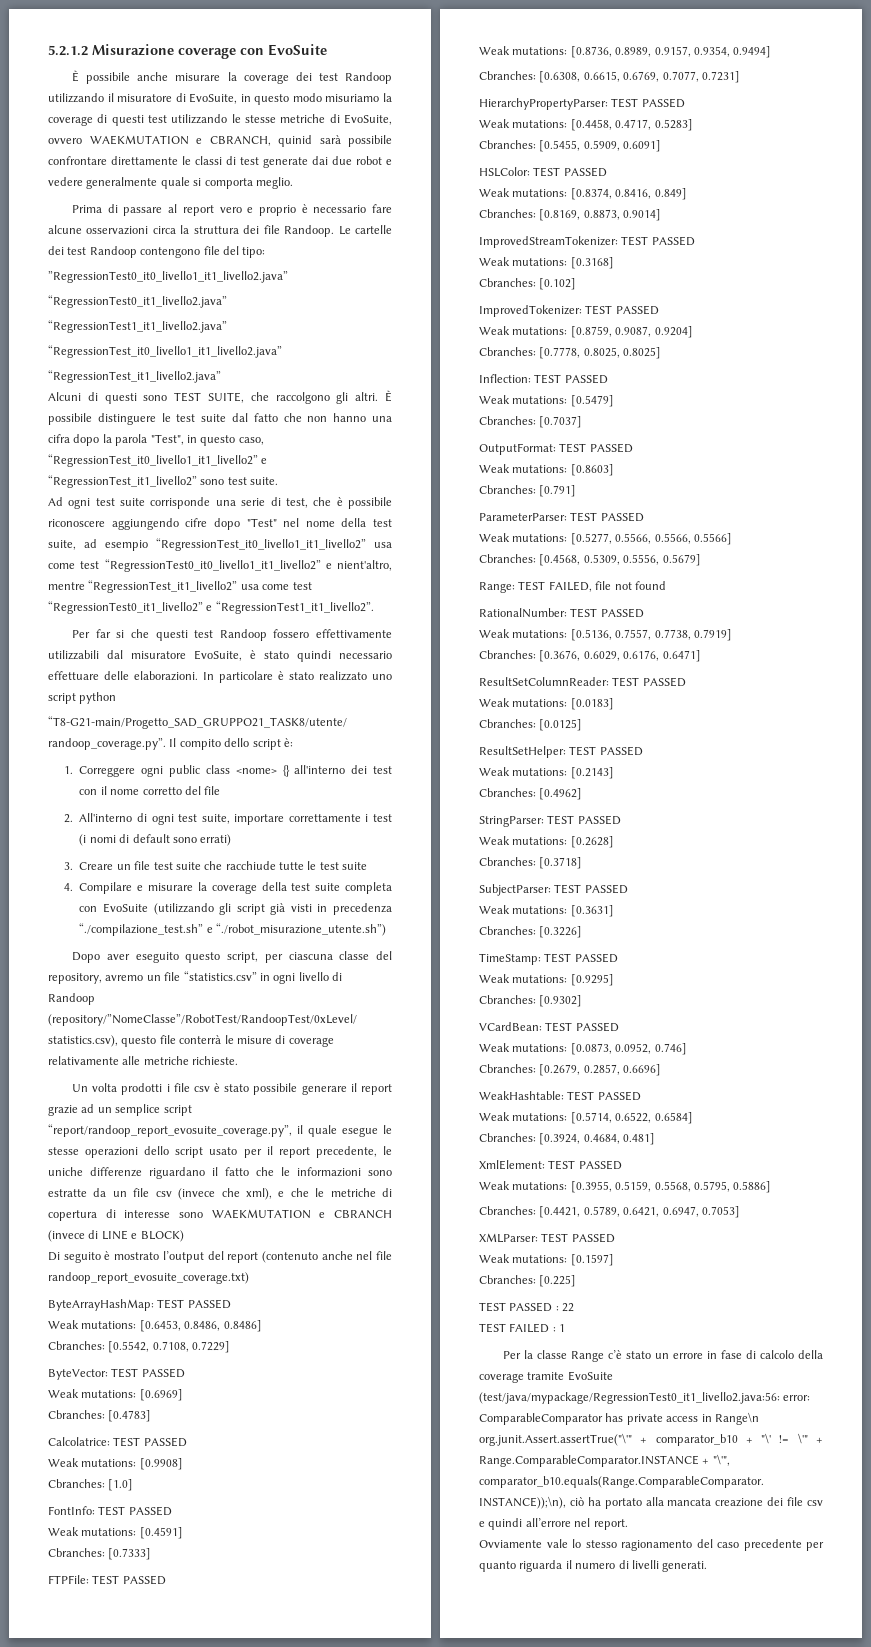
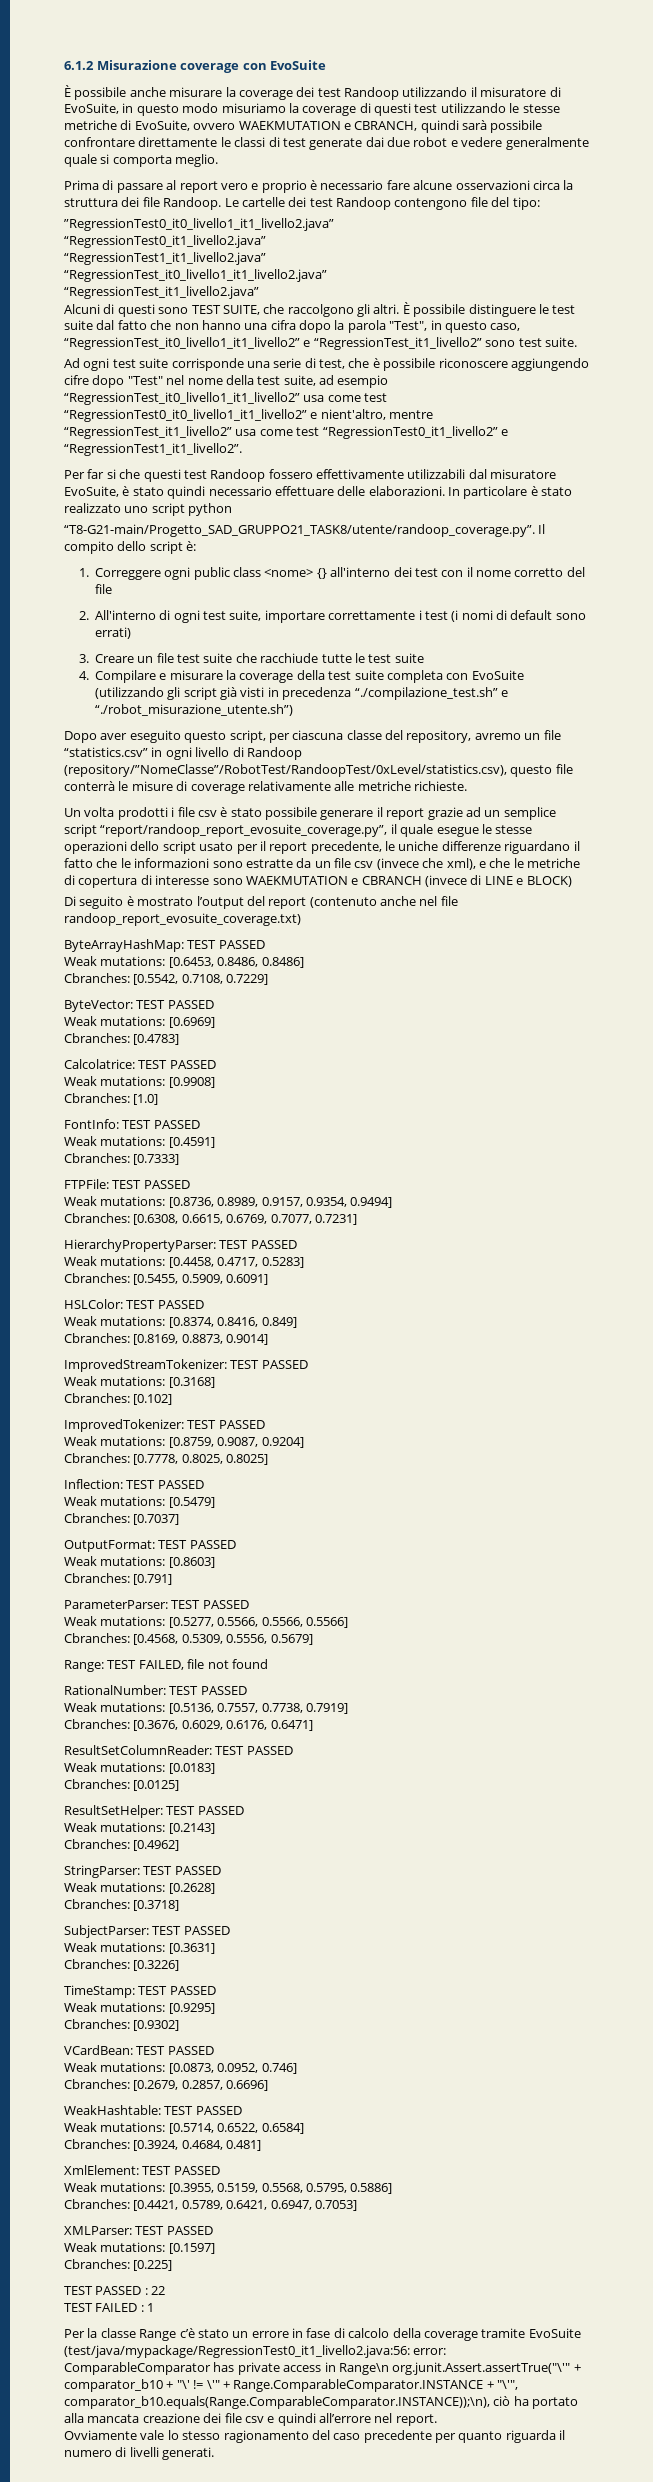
- 5.2.1.2 Misurazione coverage con EvoSuite
+ 6.1.2 Misurazione coverage con EvoSuite
- È possibile anche misurare la coverage dei test Randoop utilizzando il misuratore di EvoSuite, in questo modo misuriamo la coverage di questi test utilizzando le stesse metriche di EvoSuite, ovvero WAEKMUTATION e CBRANCH, quinid sarà possibile confrontare direttamente le classi di test generate dai due robot e vedere generalmente quale si comporta meglio.
+ È possibile anche misurare la coverage dei test Randoop utilizzando il misuratore di EvoSuite, in questo modo misuriamo la coverage di questi test utilizzando le stesse metriche di EvoSuite, ovvero WAEKMUTATION e CBRANCH, quindi sarà possibile confrontare direttamente le classi di test generate dai due robot e vedere generalmente quale si comporta meglio.

